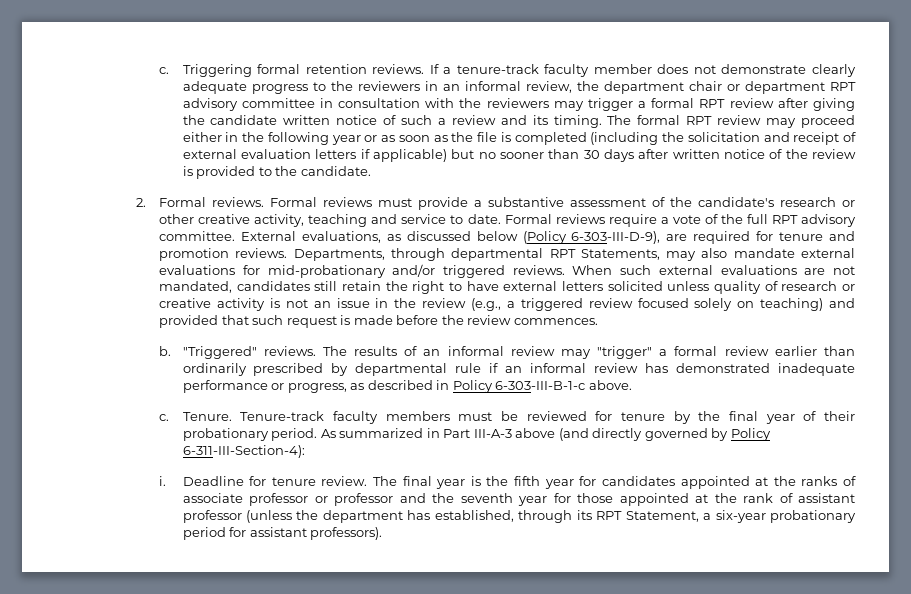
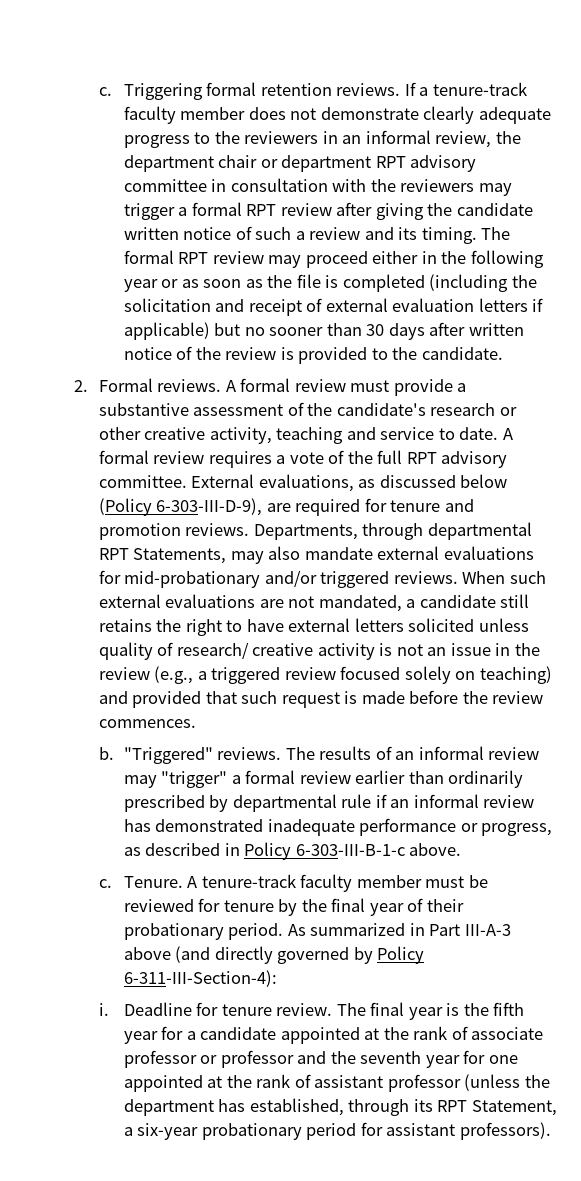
- Formal reviews must provide a substantive assessment of the candidate's research or other creative activity, teaching and service to date.
+ A formal review must provide a substantive assessment of the candidate's research or other creative activity, teaching and service to date.
- Formal reviews require a vote of the full RPT advisory committee.
+ A formal review requires a vote of the full RPT advisory committee.
- When such external evaluations are not mandated, candidates still retain the right to have external letters solicited unless quality of research or creative activity is not an issue in the review (e.g., a triggered review focused solely on teaching) and provided that such request is made before the review commences.
+ When such external evaluations are not mandated, a candidate still retains the right to have external letters solicited unless quality of research/ creative activity is not an issue in the review (e.g., a triggered review focused solely on teaching) and provided that such request is made before the review commences.
- Tenure-track faculty members must be reviewed for tenure by the final year of their probationary period.
+ A tenure-track faculty member must be reviewed for tenure by the final year of their probationary period.
- The final year is the fifth year for candidates appointed at the ranks of associate professor or professor and the seventh year for those appointed at the rank of assistant professor (unless the department has established, through its RPT Statement, a six-year probationary period for assistant professors).
+ The final year is the fifth year for a candidate appointed at the rank of associate professor or professor and the seventh year for one appointed at the rank of assistant professor (unless the department has established, through its RPT Statement, a six-year probationary period for assistant professors).

